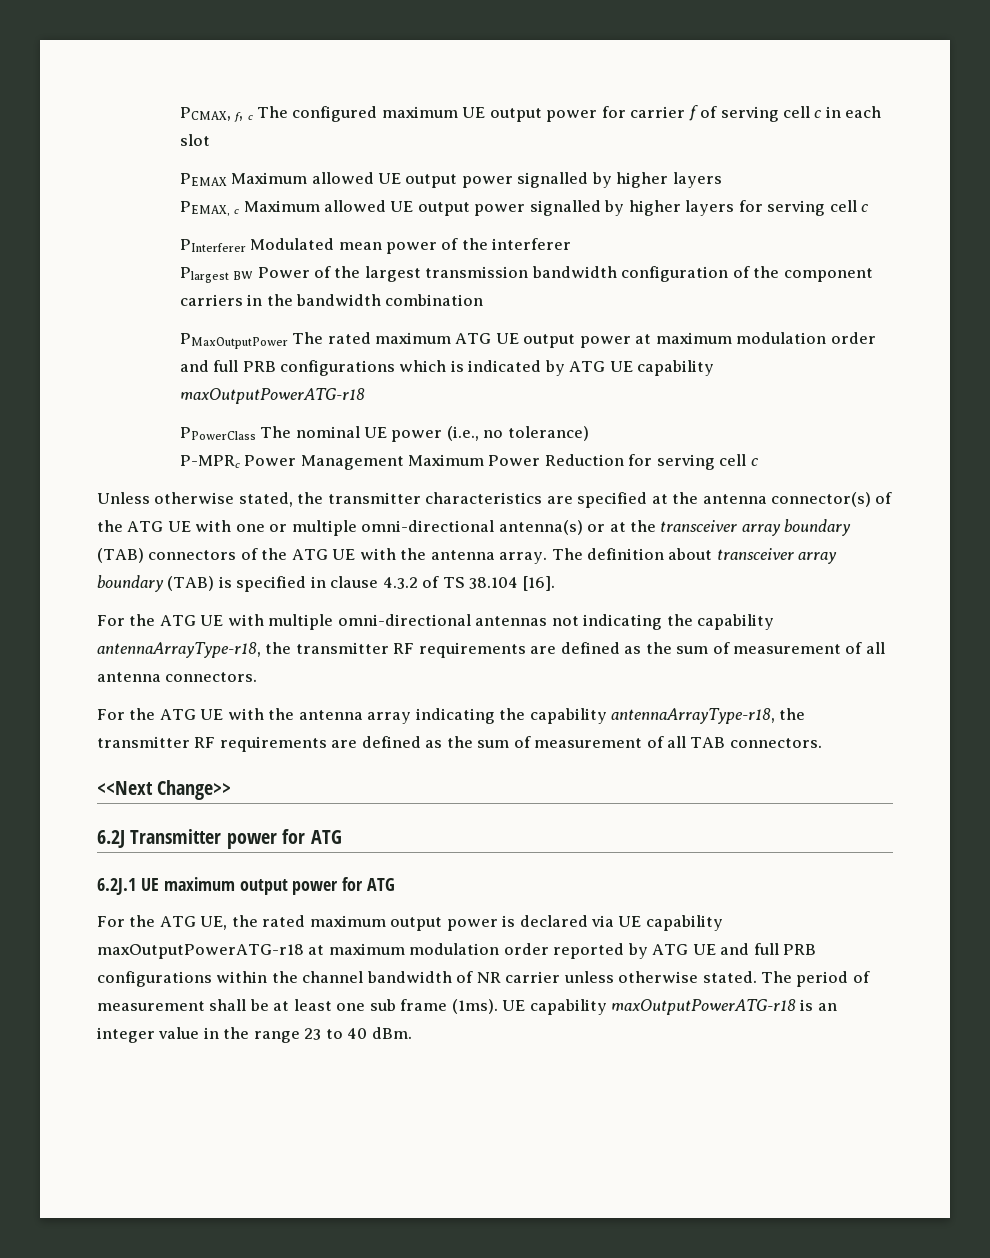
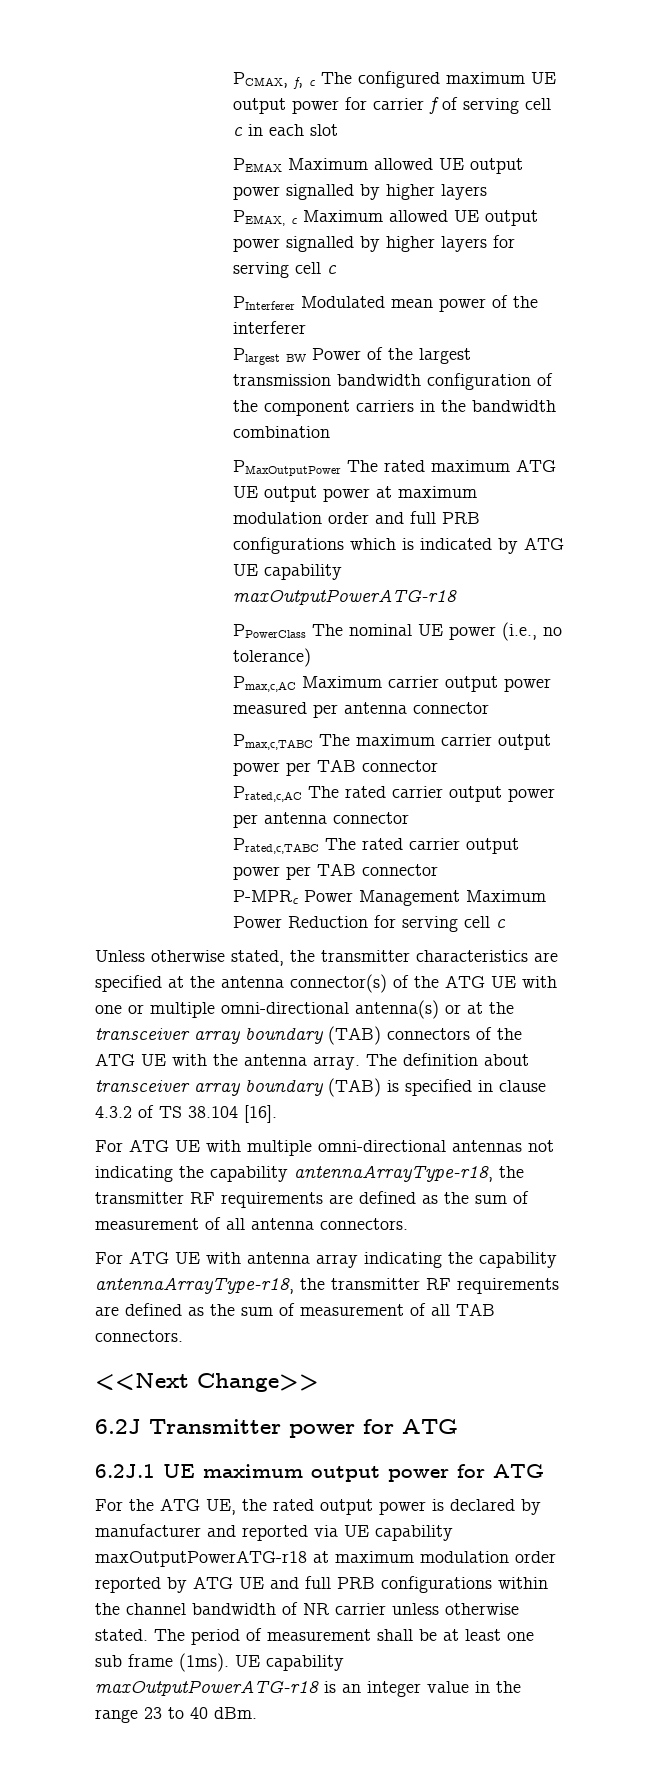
+ Pmax,c,AC Maximum carrier output power measured per antenna connector
+ Pmax,c,TABC The maximum carrier output power per TAB connector
+ Prated,c,AC The rated carrier output power per antenna connector
+ Prated,c,TABC The rated carrier output power per TAB connector
- For the ATG UE with multiple omni-directional antennas not indicating the capability antennaArrayType-r18, the transmitter RF requirements are defined as the sum of measurement of all antenna connectors.
+ For ATG UE with multiple omni-directional antennas not indicating the capability antennaArrayType-r18, the transmitter RF requirements are defined as the sum of measurement of all antenna connectors.
- For the ATG UE with the antenna array indicating the capability antennaArrayType-r18, the transmitter RF requirements are defined as the sum of measurement of all TAB connectors.
+ For ATG UE with antenna array indicating the capability antennaArrayType-r18, the transmitter RF requirements are defined as the sum of measurement of all TAB connectors.
- For the ATG UE, the rated maximum output power is declared via UE capability maxOutputPowerATG-r18 at maximum modulation order reported by ATG UE and full PRB configurations within the channel bandwidth of NR carrier unless otherwise stated.
+ For the ATG UE, the rated output power is declared by manufacturer and reported via UE capability maxOutputPowerATG-r18 at maximum modulation order reported by ATG UE and full PRB configurations within the channel bandwidth of NR carrier unless otherwise stated.

